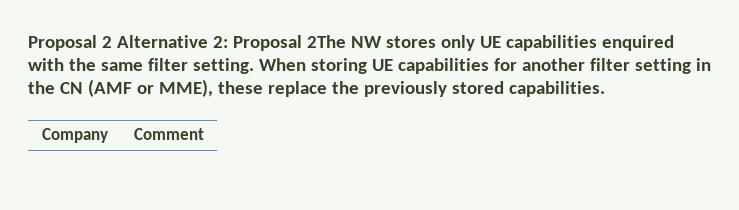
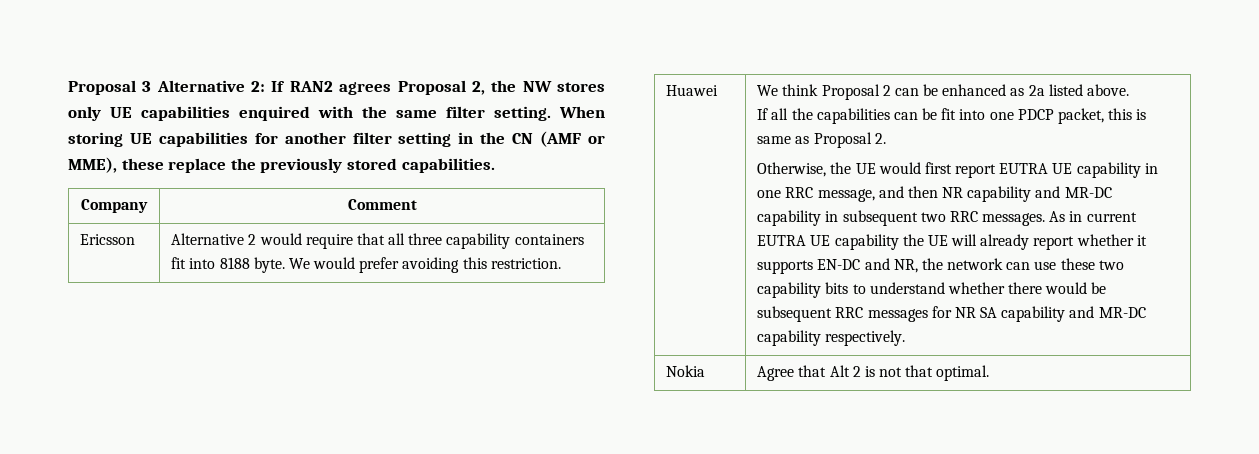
- Proposal 2 Alternative 2: Proposal 2The NW stores only UE capabilities enquired with the same filter setting.
+ Proposal 3 Alternative 2: If RAN2 agrees Proposal 2, the NW stores only UE capabilities enquired with the same filter setting.
+ Ericsson | Alternative 2 would require that all three capability containers fit into 8188 byte. We would prefer avoiding this restriction.
+ Huawei | We think Proposal 2 can be enhanced as 2a listed above.
+ If all the capabilities can be fit into one PDCP packet, this is same as Proposal 2.
+ Otherwise, the UE would first report EUTRA UE capability in one RRC message, and then NR capability and MR-DC capability in subsequent two RRC messages. As in current EUTRA UE capability the UE will already report whether it supports EN-DC and NR, the network can use these two capability bits to understand whether there would be subsequent RRC messages for NR SA capability and MR-DC capability respectively.
+ Nokia | Agree that Alt 2 is not that optimal.

